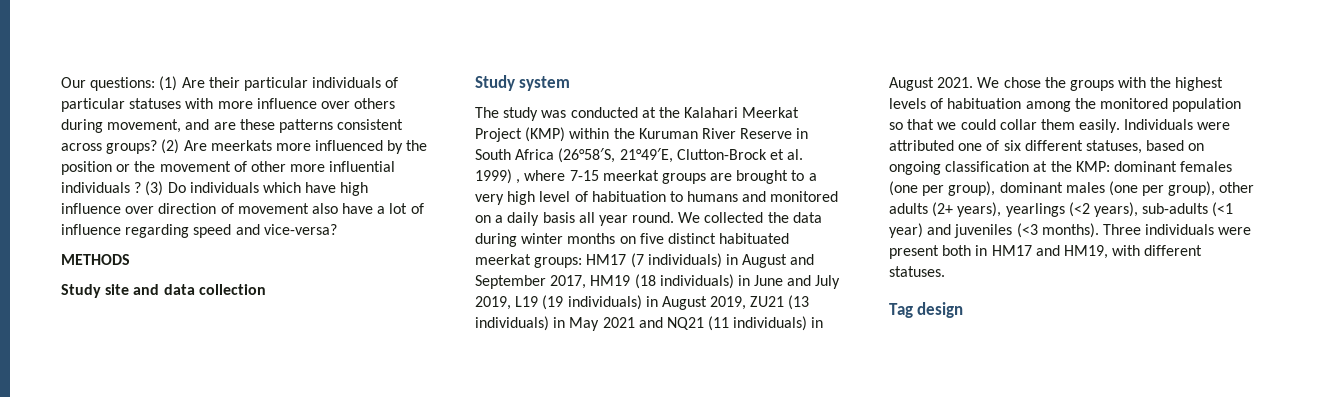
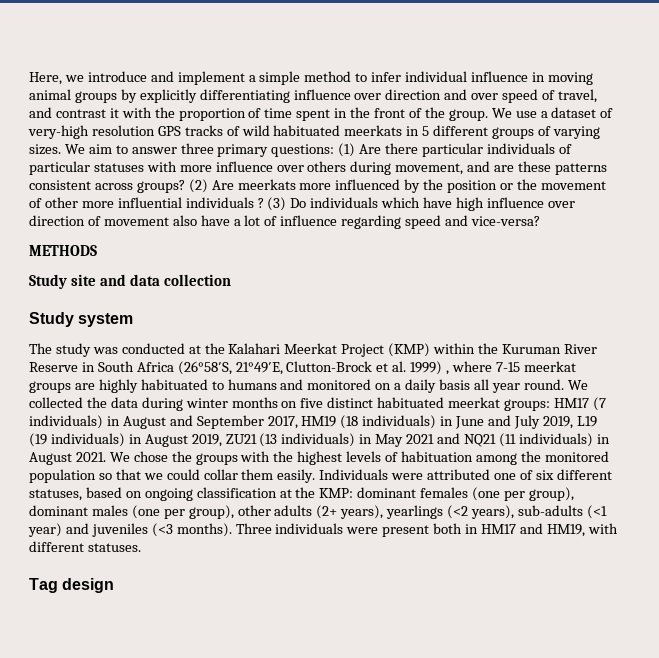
- Our questions: (1) Are their particular individuals of particular statuses with more influence over others during movement, and are these patterns consistent across groups?
+ Here, we introduce and implement a simple method to infer individual influence in moving animal groups by explicitly differentiating influence over direction and over speed of travel, and contrast it with the proportion of time spent in the front of the group. We use a dataset of very-high resolution GPS tracks of wild habituated meerkats in 5 different groups of varying sizes. We aim to answer three primary questions: (1) Are there particular individuals of particular statuses with more influence over others during movement, and are these patterns consistent across groups?
- The study was conducted at the Kalahari Meerkat Project (KMP) within the Kuruman River Reserve in South Africa (26°58′S, 21°49′E, Clutton-Brock et al. 1999) , where 7-15 meerkat groups are brought to a very high level of habituation to humans and monitored on a daily basis all year round.
+ The study was conducted at the Kalahari Meerkat Project (KMP) within the Kuruman River Reserve in South Africa (26°58′S, 21°49′E, Clutton-Brock et al. 1999) , where 7-15 meerkat groups are highly habituated to humans and monitored on a daily basis all year round.

